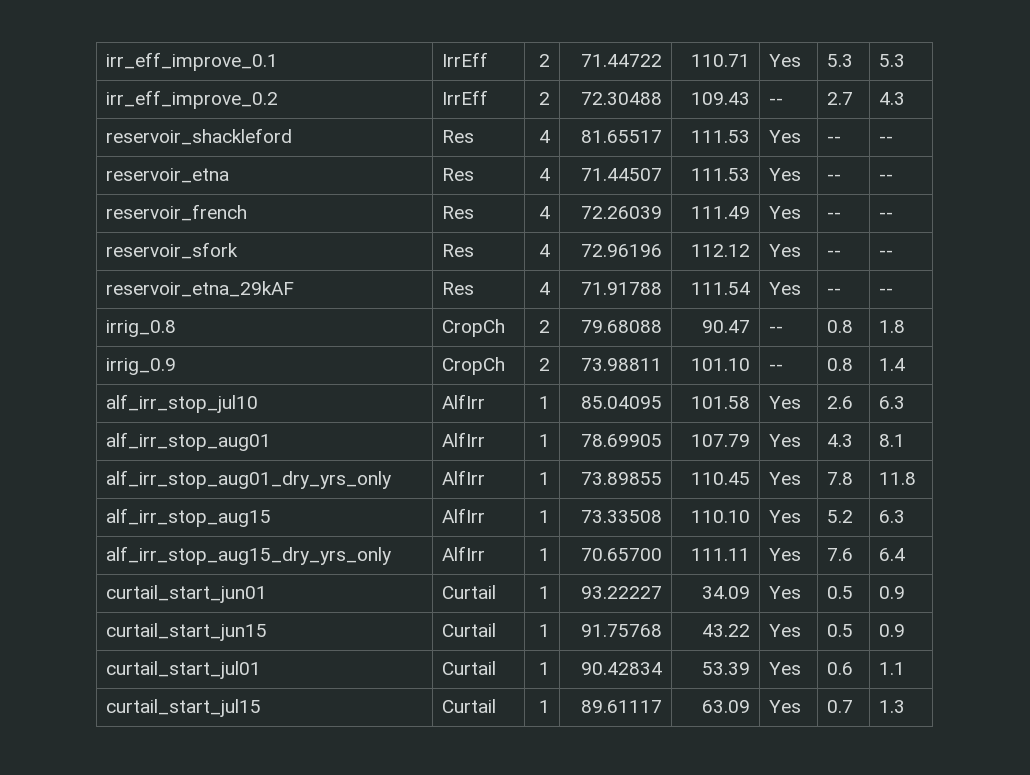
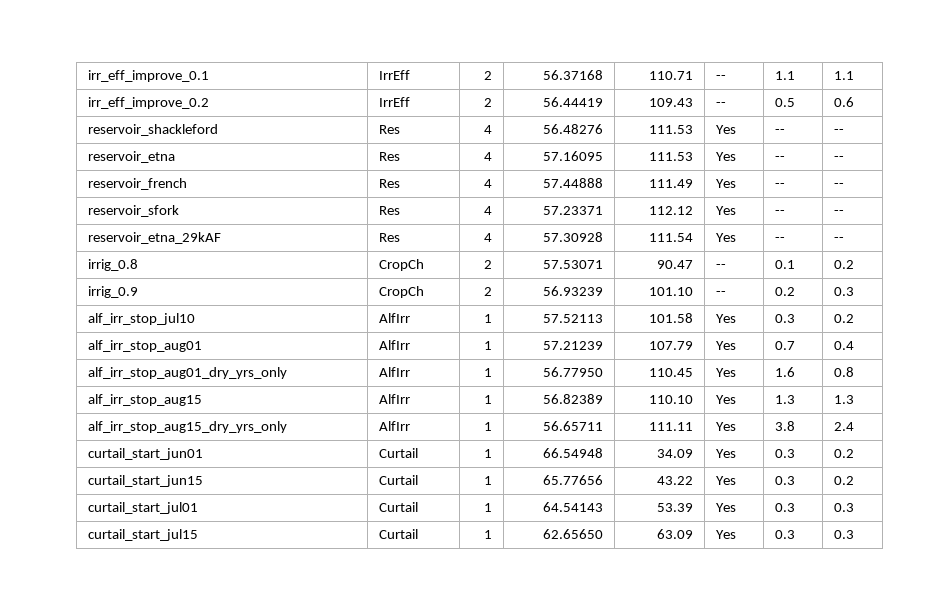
- irr_eff_improve_0.1 | IrrEff | 2 | 71.44722 | 110.71 | Yes | 5.3 | 5.3
+ irr_eff_improve_0.1 | IrrEff | 2 | 56.37168 | 110.71 | -- | 1.1 | 1.1
- irr_eff_improve_0.2 | IrrEff | 2 | 72.30488 | 109.43 | -- | 2.7 | 4.3
+ irr_eff_improve_0.2 | IrrEff | 2 | 56.44419 | 109.43 | -- | 0.5 | 0.6
- reservoir_shackleford | Res | 4 | 81.65517 | 111.53 | Yes | -- | --
+ reservoir_shackleford | Res | 4 | 56.48276 | 111.53 | Yes | -- | --
- reservoir_etna | Res | 4 | 71.44507 | 111.53 | Yes | -- | --
+ reservoir_etna | Res | 4 | 57.16095 | 111.53 | Yes | -- | --
- reservoir_french | Res | 4 | 72.26039 | 111.49 | Yes | -- | --
+ reservoir_french | Res | 4 | 57.44888 | 111.49 | Yes | -- | --
- reservoir_sfork | Res | 4 | 72.96196 | 112.12 | Yes | -- | --
+ reservoir_sfork | Res | 4 | 57.23371 | 112.12 | Yes | -- | --
- reservoir_etna_29kAF | Res | 4 | 71.91788 | 111.54 | Yes | -- | --
+ reservoir_etna_29kAF | Res | 4 | 57.30928 | 111.54 | Yes | -- | --
- irrig_0.8 | CropCh | 2 | 79.68088 | 90.47 | -- | 0.8 | 1.8
+ irrig_0.8 | CropCh | 2 | 57.53071 | 90.47 | -- | 0.1 | 0.2
- irrig_0.9 | CropCh | 2 | 73.98811 | 101.10 | -- | 0.8 | 1.4
+ irrig_0.9 | CropCh | 2 | 56.93239 | 101.10 | -- | 0.2 | 0.3
- alf_irr_stop_jul10 | AlfIrr | 1 | 85.04095 | 101.58 | Yes | 2.6 | 6.3
+ alf_irr_stop_jul10 | AlfIrr | 1 | 57.52113 | 101.58 | Yes | 0.3 | 0.2
- alf_irr_stop_aug01 | AlfIrr | 1 | 78.69905 | 107.79 | Yes | 4.3 | 8.1
+ alf_irr_stop_aug01 | AlfIrr | 1 | 57.21239 | 107.79 | Yes | 0.7 | 0.4
- alf_irr_stop_aug01_dry_yrs_only | AlfIrr | 1 | 73.89855 | 110.45 | Yes | 7.8 | 11.8
+ alf_irr_stop_aug01_dry_yrs_only | AlfIrr | 1 | 56.77950 | 110.45 | Yes | 1.6 | 0.8
- alf_irr_stop_aug15 | AlfIrr | 1 | 73.33508 | 110.10 | Yes | 5.2 | 6.3
+ alf_irr_stop_aug15 | AlfIrr | 1 | 56.82389 | 110.10 | Yes | 1.3 | 1.3
- alf_irr_stop_aug15_dry_yrs_only | AlfIrr | 1 | 70.65700 | 111.11 | Yes | 7.6 | 6.4
+ alf_irr_stop_aug15_dry_yrs_only | AlfIrr | 1 | 56.65711 | 111.11 | Yes | 3.8 | 2.4
- curtail_start_jun01 | Curtail | 1 | 93.22227 | 34.09 | Yes | 0.5 | 0.9
+ curtail_start_jun01 | Curtail | 1 | 66.54948 | 34.09 | Yes | 0.3 | 0.2
- curtail_start_jun15 | Curtail | 1 | 91.75768 | 43.22 | Yes | 0.5 | 0.9
+ curtail_start_jun15 | Curtail | 1 | 65.77656 | 43.22 | Yes | 0.3 | 0.2
- curtail_start_jul01 | Curtail | 1 | 90.42834 | 53.39 | Yes | 0.6 | 1.1
+ curtail_start_jul01 | Curtail | 1 | 64.54143 | 53.39 | Yes | 0.3 | 0.3
- curtail_start_jul15 | Curtail | 1 | 89.61117 | 63.09 | Yes | 0.7 | 1.3
+ curtail_start_jul15 | Curtail | 1 | 62.65650 | 63.09 | Yes | 0.3 | 0.3

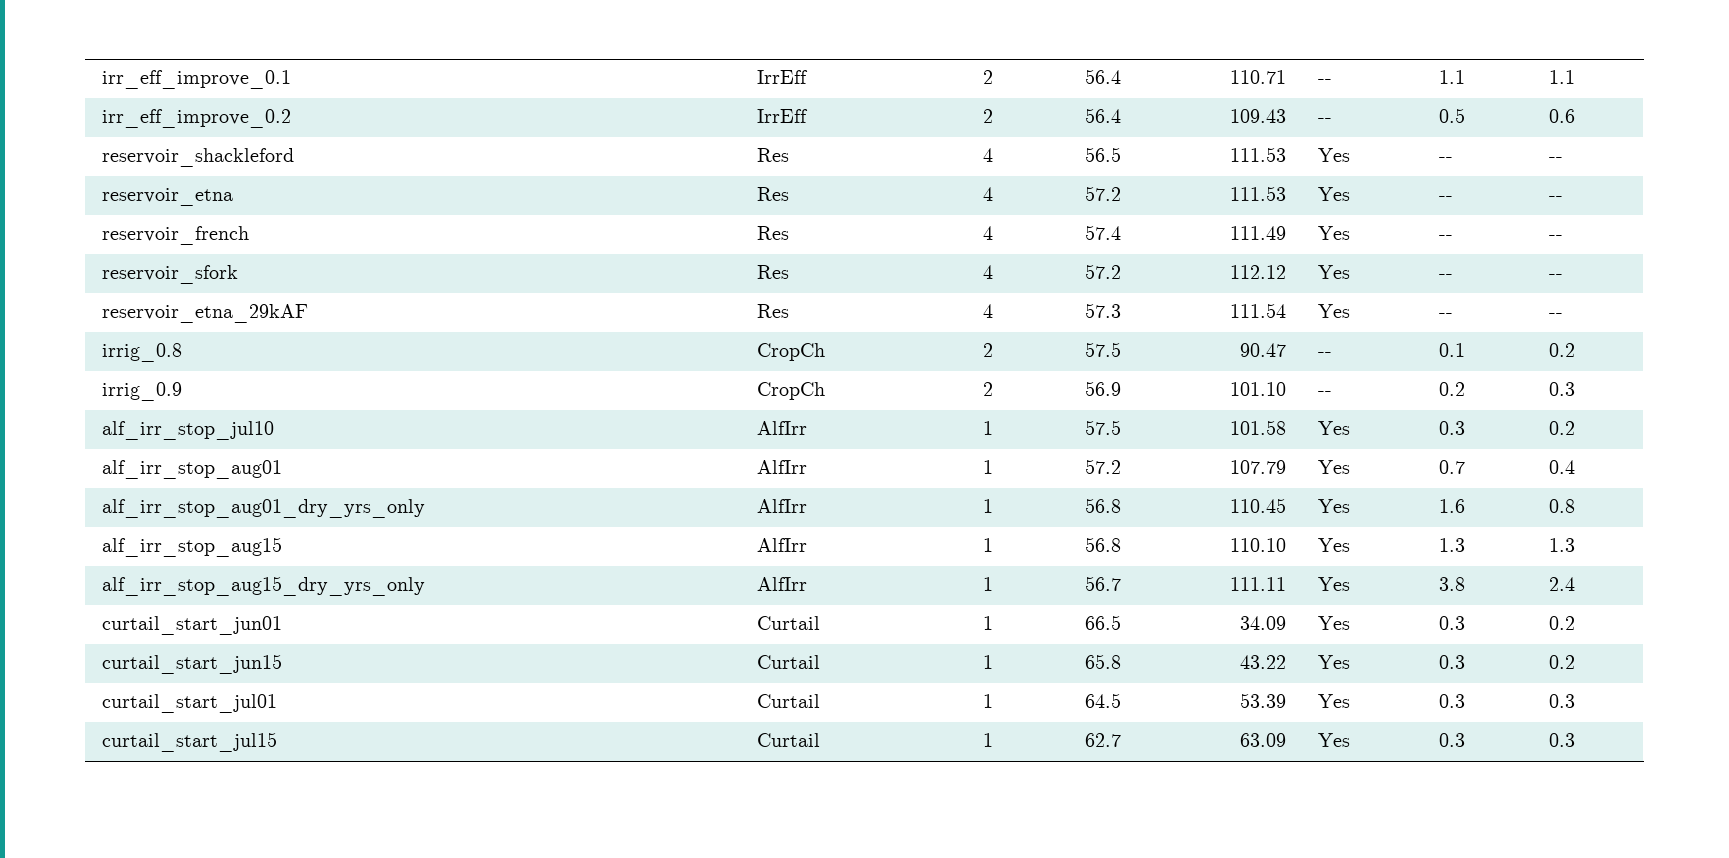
- irr_eff_improve_0.1 | IrrEff | 2 | 56.37168 | 110.71 | -- | 1.1 | 1.1
+ irr_eff_improve_0.1 | IrrEff | 2 | 56.4 | 110.71 | -- | 1.1 | 1.1
- irr_eff_improve_0.2 | IrrEff | 2 | 56.44419 | 109.43 | -- | 0.5 | 0.6
+ irr_eff_improve_0.2 | IrrEff | 2 | 56.4 | 109.43 | -- | 0.5 | 0.6
- reservoir_shackleford | Res | 4 | 56.48276 | 111.53 | Yes | -- | --
+ reservoir_shackleford | Res | 4 | 56.5 | 111.53 | Yes | -- | --
- reservoir_etna | Res | 4 | 57.16095 | 111.53 | Yes | -- | --
+ reservoir_etna | Res | 4 | 57.2 | 111.53 | Yes | -- | --
- reservoir_french | Res | 4 | 57.44888 | 111.49 | Yes | -- | --
+ reservoir_french | Res | 4 | 57.4 | 111.49 | Yes | -- | --
- reservoir_sfork | Res | 4 | 57.23371 | 112.12 | Yes | -- | --
+ reservoir_sfork | Res | 4 | 57.2 | 112.12 | Yes | -- | --
- reservoir_etna_29kAF | Res | 4 | 57.30928 | 111.54 | Yes | -- | --
+ reservoir_etna_29kAF | Res | 4 | 57.3 | 111.54 | Yes | -- | --
- irrig_0.8 | CropCh | 2 | 57.53071 | 90.47 | -- | 0.1 | 0.2
+ irrig_0.8 | CropCh | 2 | 57.5 | 90.47 | -- | 0.1 | 0.2
- irrig_0.9 | CropCh | 2 | 56.93239 | 101.10 | -- | 0.2 | 0.3
+ irrig_0.9 | CropCh | 2 | 56.9 | 101.10 | -- | 0.2 | 0.3
- alf_irr_stop_jul10 | AlfIrr | 1 | 57.52113 | 101.58 | Yes | 0.3 | 0.2
+ alf_irr_stop_jul10 | AlfIrr | 1 | 57.5 | 101.58 | Yes | 0.3 | 0.2
- alf_irr_stop_aug01 | AlfIrr | 1 | 57.21239 | 107.79 | Yes | 0.7 | 0.4
+ alf_irr_stop_aug01 | AlfIrr | 1 | 57.2 | 107.79 | Yes | 0.7 | 0.4
- alf_irr_stop_aug01_dry_yrs_only | AlfIrr | 1 | 56.77950 | 110.45 | Yes | 1.6 | 0.8
+ alf_irr_stop_aug01_dry_yrs_only | AlfIrr | 1 | 56.8 | 110.45 | Yes | 1.6 | 0.8
- alf_irr_stop_aug15 | AlfIrr | 1 | 56.82389 | 110.10 | Yes | 1.3 | 1.3
+ alf_irr_stop_aug15 | AlfIrr | 1 | 56.8 | 110.10 | Yes | 1.3 | 1.3
- alf_irr_stop_aug15_dry_yrs_only | AlfIrr | 1 | 56.65711 | 111.11 | Yes | 3.8 | 2.4
+ alf_irr_stop_aug15_dry_yrs_only | AlfIrr | 1 | 56.7 | 111.11 | Yes | 3.8 | 2.4
- curtail_start_jun01 | Curtail | 1 | 66.54948 | 34.09 | Yes | 0.3 | 0.2
+ curtail_start_jun01 | Curtail | 1 | 66.5 | 34.09 | Yes | 0.3 | 0.2
- curtail_start_jun15 | Curtail | 1 | 65.77656 | 43.22 | Yes | 0.3 | 0.2
+ curtail_start_jun15 | Curtail | 1 | 65.8 | 43.22 | Yes | 0.3 | 0.2
- curtail_start_jul01 | Curtail | 1 | 64.54143 | 53.39 | Yes | 0.3 | 0.3
+ curtail_start_jul01 | Curtail | 1 | 64.5 | 53.39 | Yes | 0.3 | 0.3
- curtail_start_jul15 | Curtail | 1 | 62.65650 | 63.09 | Yes | 0.3 | 0.3
+ curtail_start_jul15 | Curtail | 1 | 62.7 | 63.09 | Yes | 0.3 | 0.3

